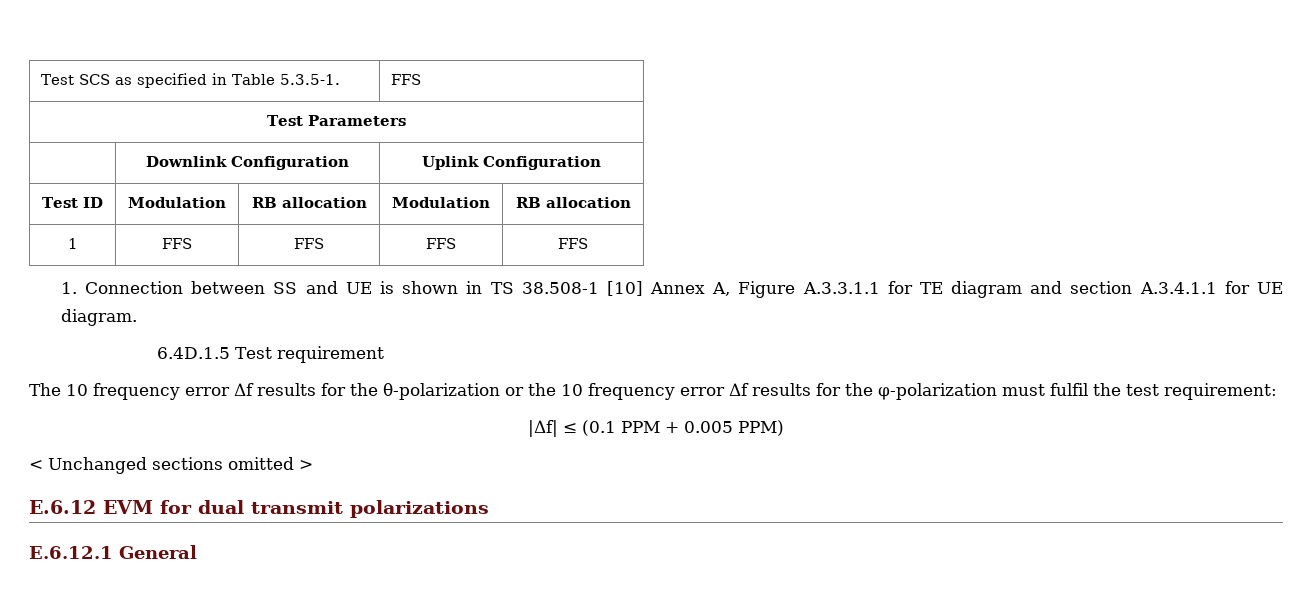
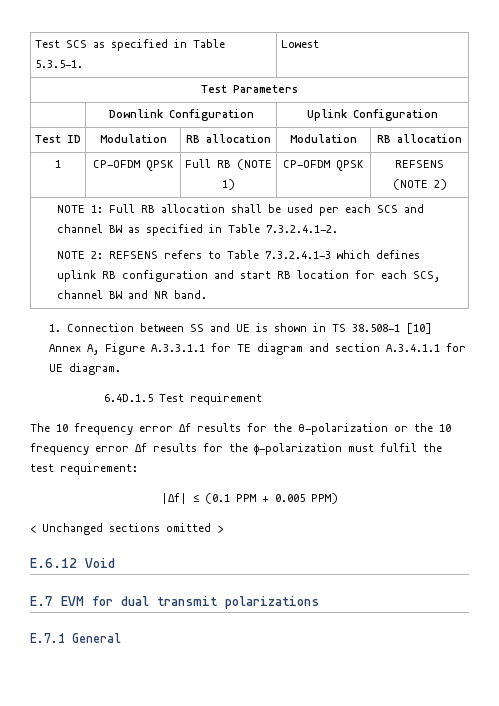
- Test SCS as specified in Table 5.3.5-1. | FFS
+ Test SCS as specified in Table 5.3.5-1. | Lowest
- 1 | FFS | FFS | FFS | FFS
+ 1 | CP-OFDM QPSK | Full RB (NOTE 1) | CP-OFDM QPSK | REFSENS (NOTE 2)
+ NOTE 1: Full RB allocation shall be used per each SCS and channel BW as specified in Table 7.3.2.4.1-2.
+ NOTE 2: REFSENS refers to Table 7.3.2.4.1-3 which defines uplink RB configuration and start RB location for each SCS, channel BW and NR band.
- E.6.12 EVM for dual transmit polarizations
+ E.6.12 Void
+ E.7 EVM for dual transmit polarizations
- E.6.12.1 General
+ E.7.1 General

